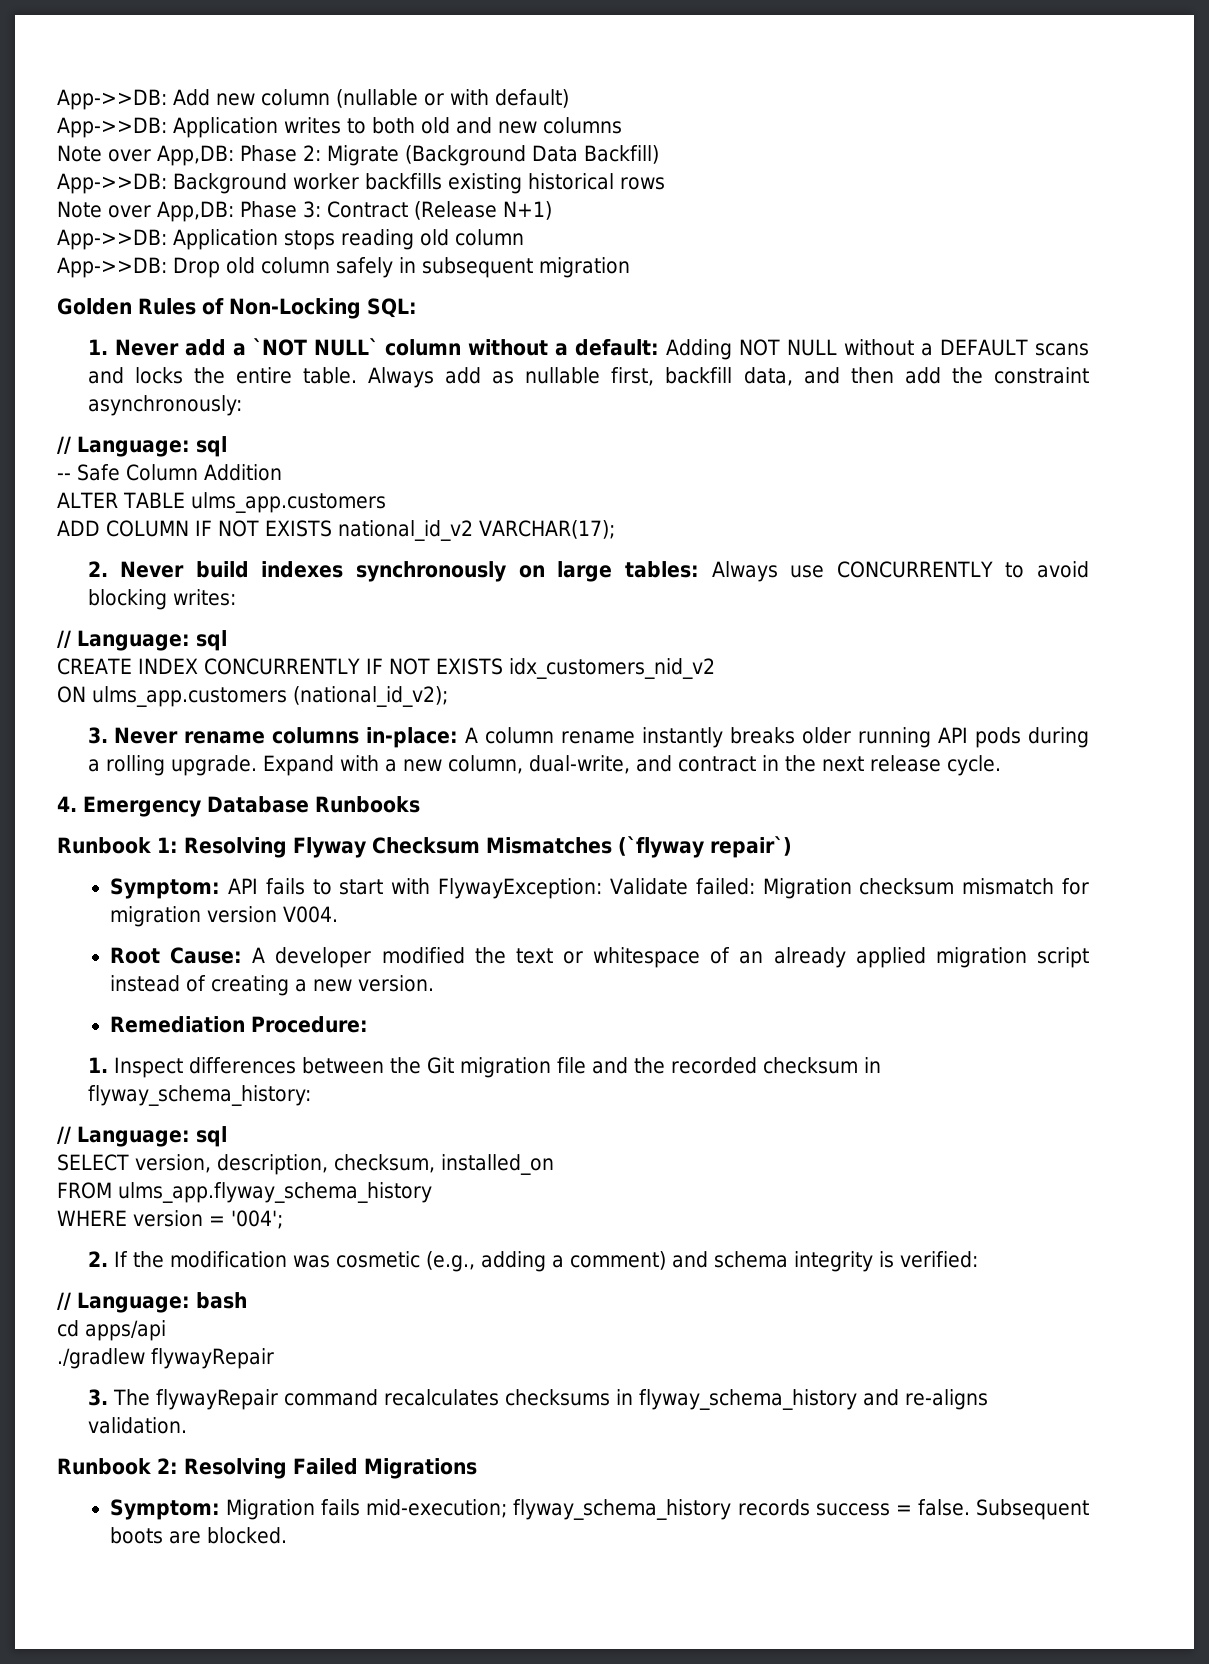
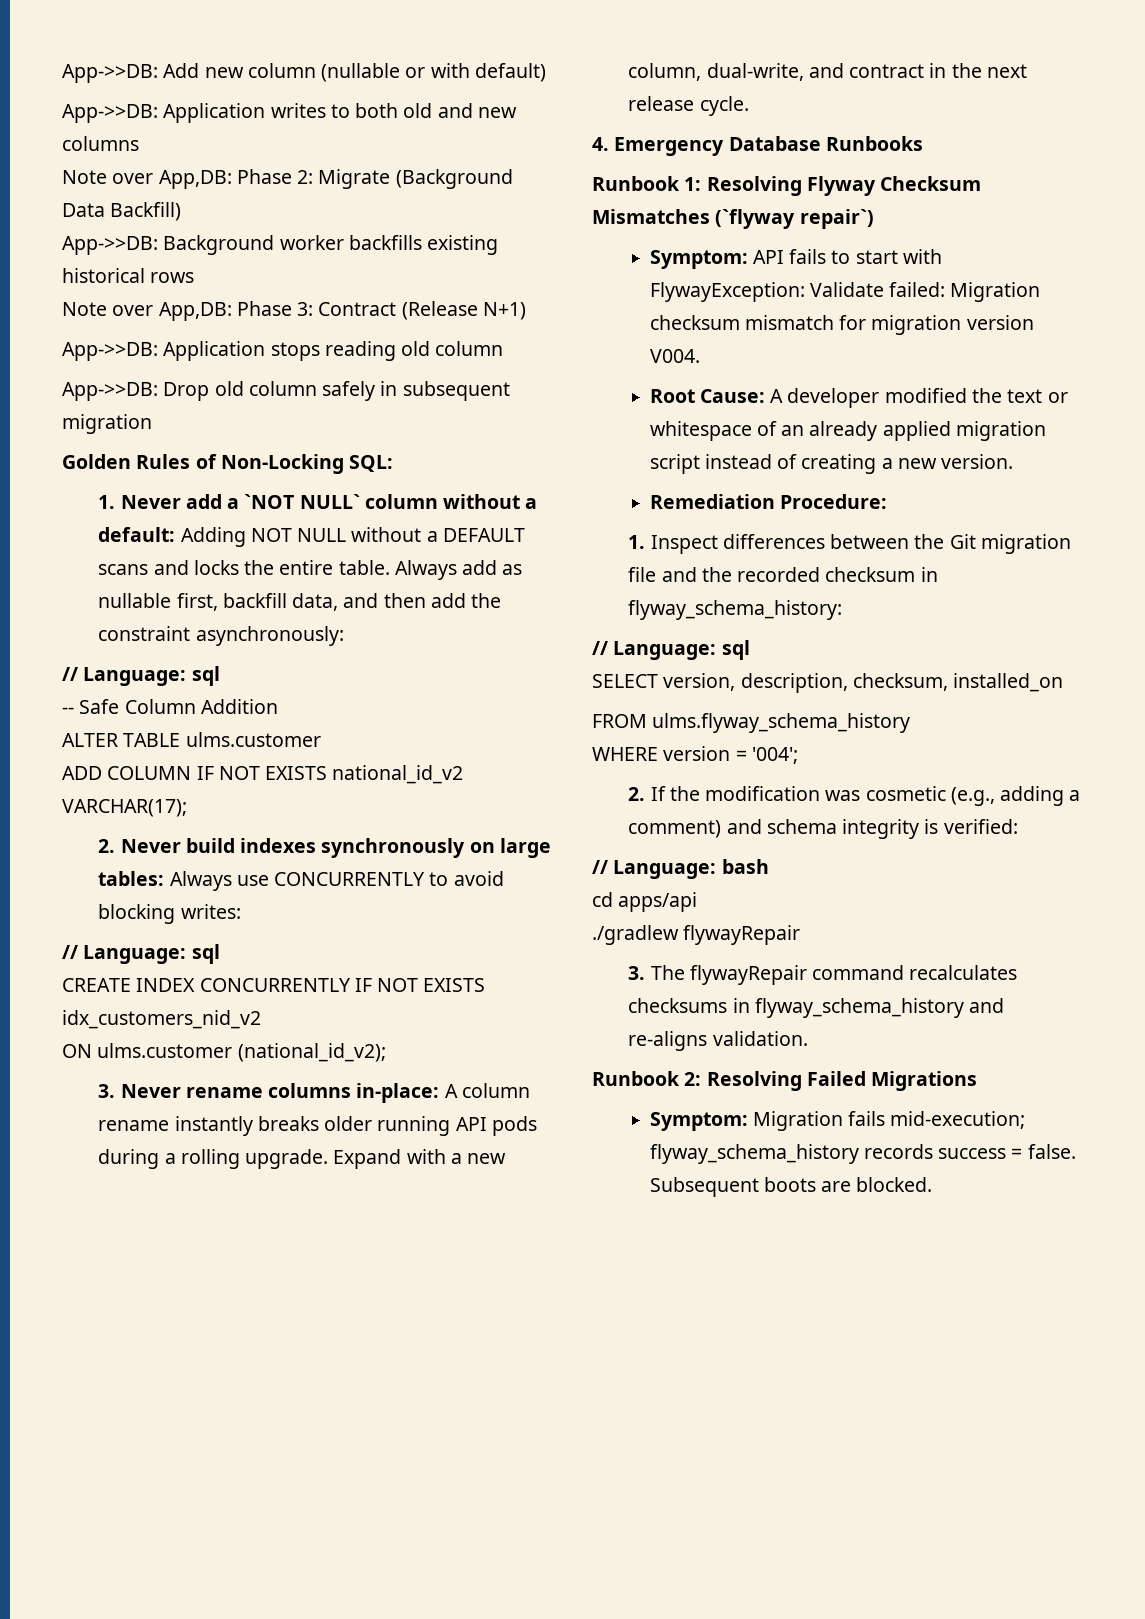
- ALTER TABLE ulms_app.customers
+ ALTER TABLE ulms.customer
- ON ulms_app.customers (national_id_v2);
+ ON ulms.customer (national_id_v2);
- FROM ulms_app.flyway_schema_history
+ FROM ulms.flyway_schema_history

